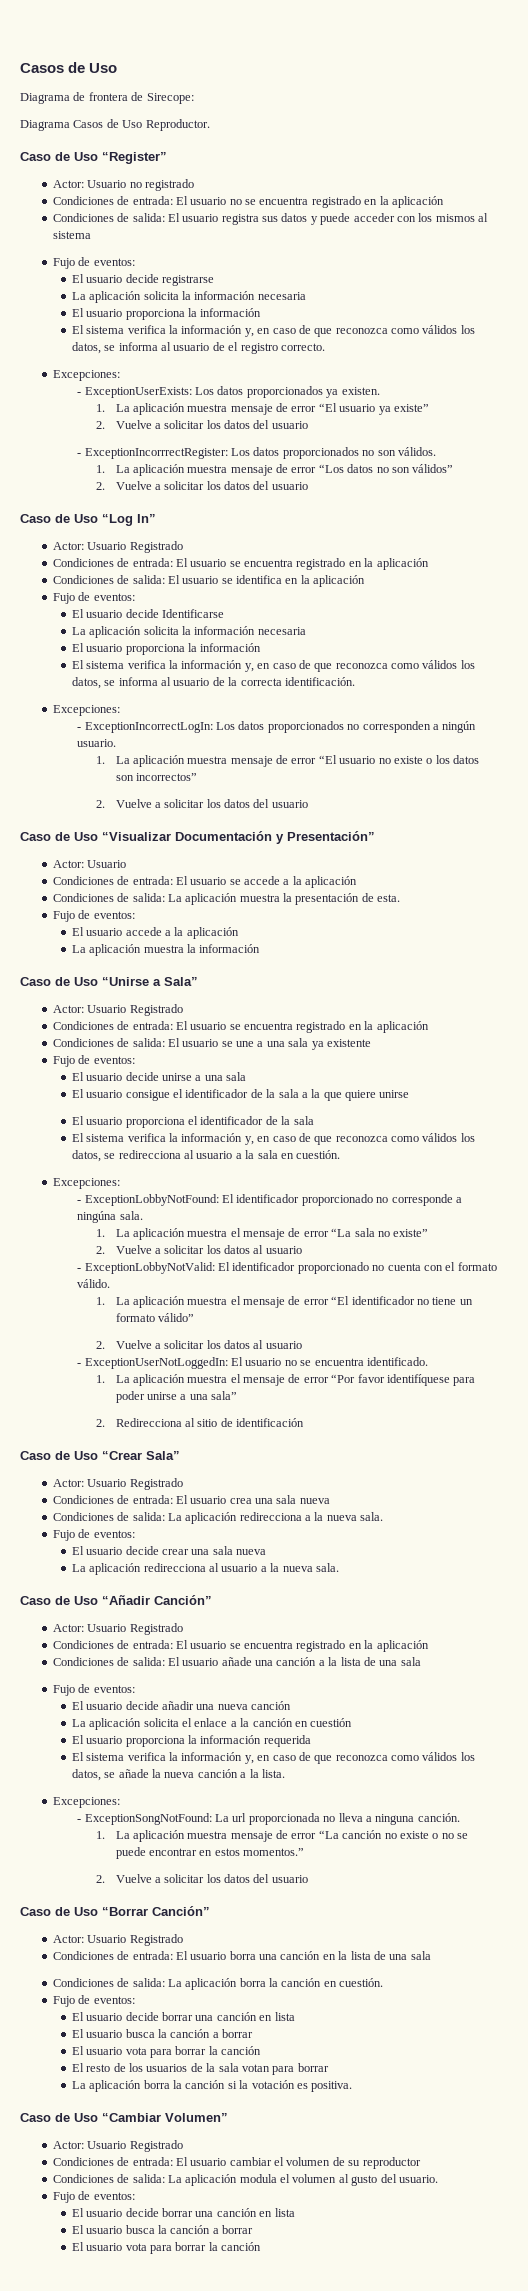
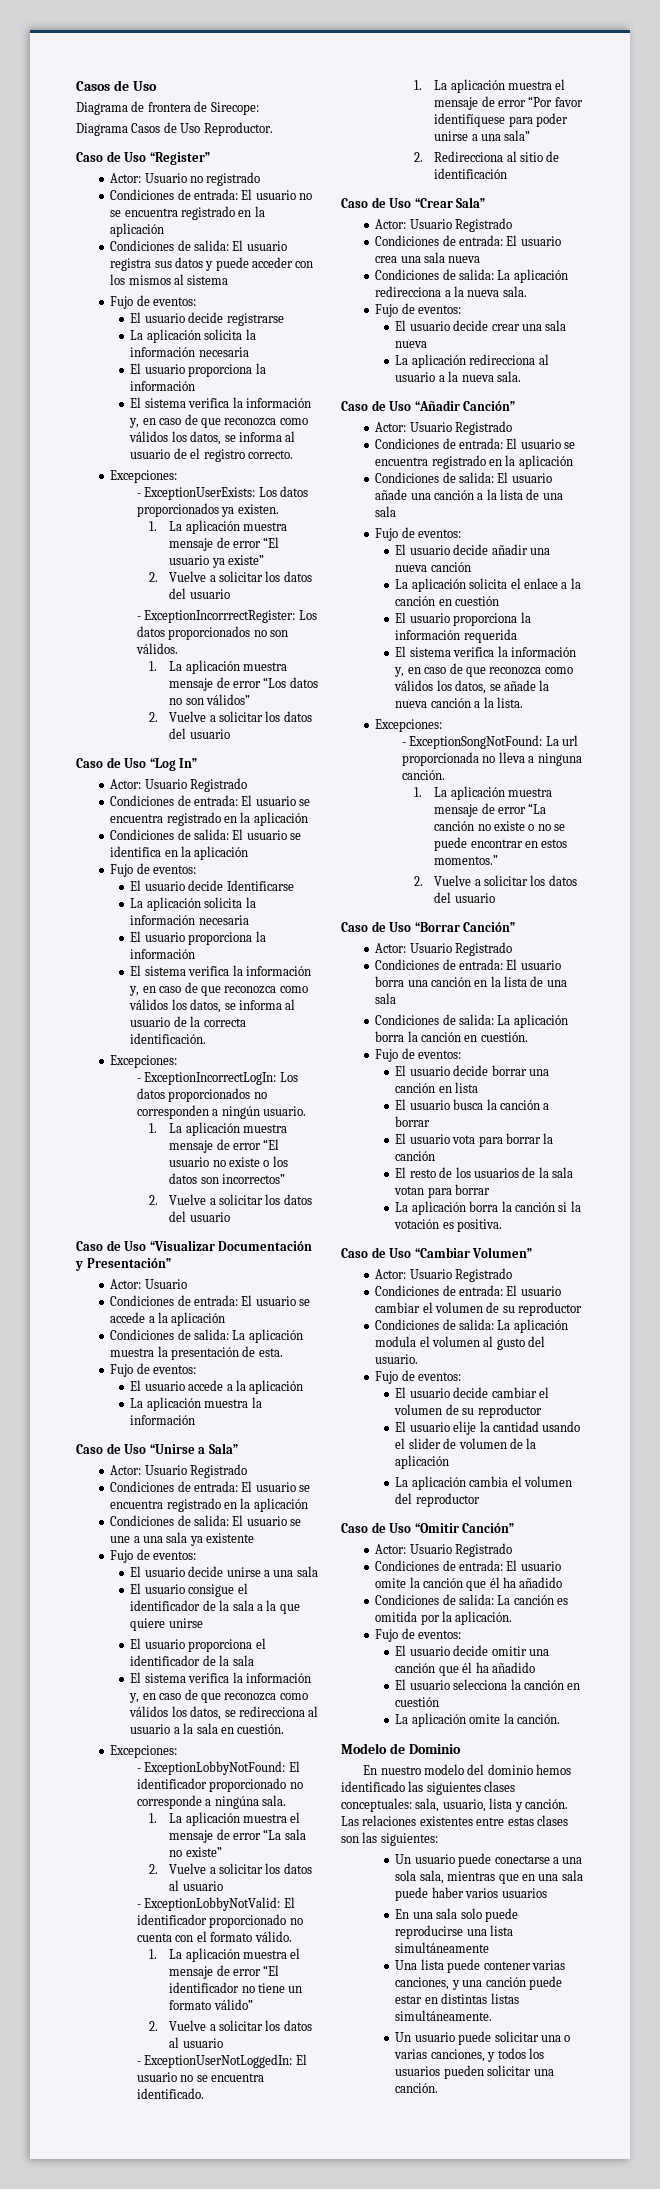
  Condiciones de salida: La aplicación modula el volumen al gusto del usuario.
  Fujo de eventos:
- El usuario decide borrar una canción en lista
- El usuario busca la canción a borrar
- El usuario vota para borrar la canción
+ El usuario decide cambiar el volumen de su reproductor
+ El usuario elije la cantidad usando el slider de volumen de la aplicación
+ La aplicación cambia el volumen del reproductor
+ Caso de Uso “Omitir Canción”
+ Actor: Usuario Registrado
+ Condiciones de entrada: El usuario omite la canción que él ha añadido
+ Condiciones de salida: La canción es omitida por la aplicación.
+ Fujo de eventos:
+ El usuario decide omitir una canción que él ha añadido
+ El usuario selecciona la canción en cuestión
+ La aplicación omite la canción.
+ Modelo de Dominio
+ En nuestro modelo del dominio hemos identificado las siguientes clases conceptuales: sala, usuario, lista y canción. Las relaciones existentes entre estas clases son las siguientes:
+ Un usuario puede conectarse a una sola sala, mientras que en una sala puede haber varios usuarios
+ En una sala solo puede reproducirse una lista simultáneamente
+ Una lista puede contener varias canciones, y una canción puede estar en distintas listas simultáneamente.
+ Un usuario puede solicitar una o varias canciones, y todos los usuarios pueden solicitar una canción.

